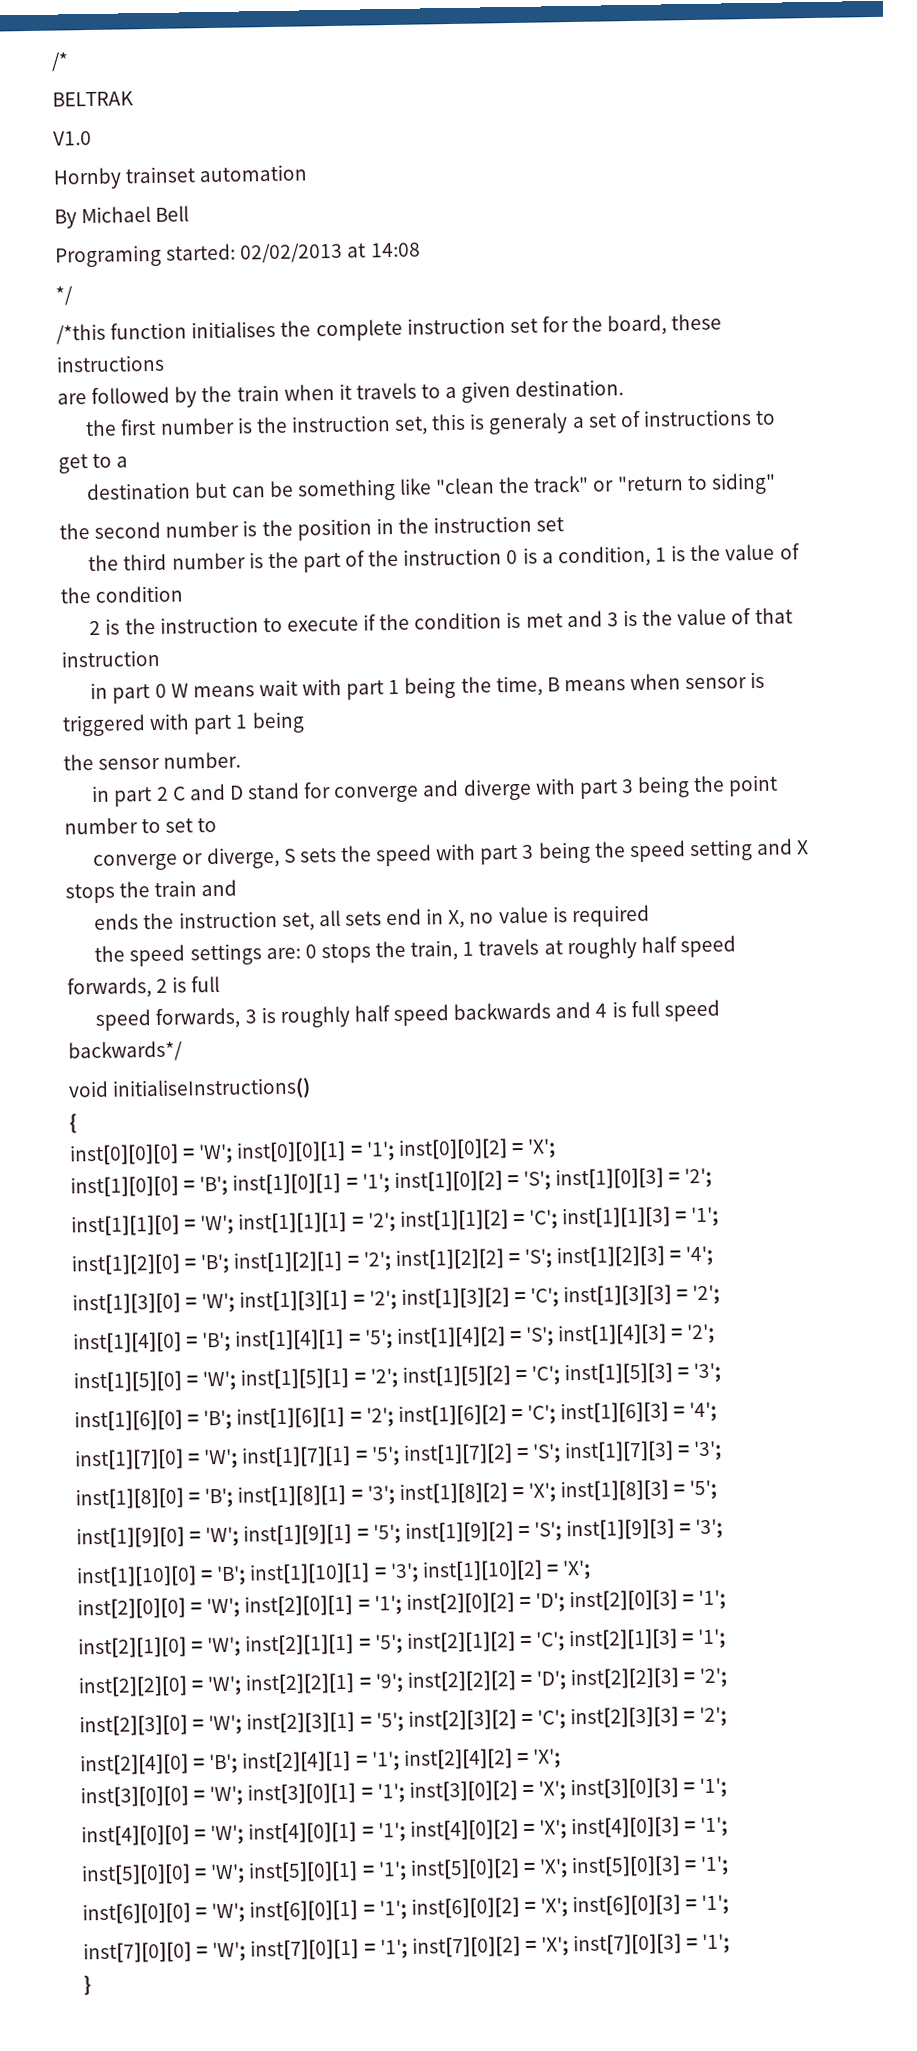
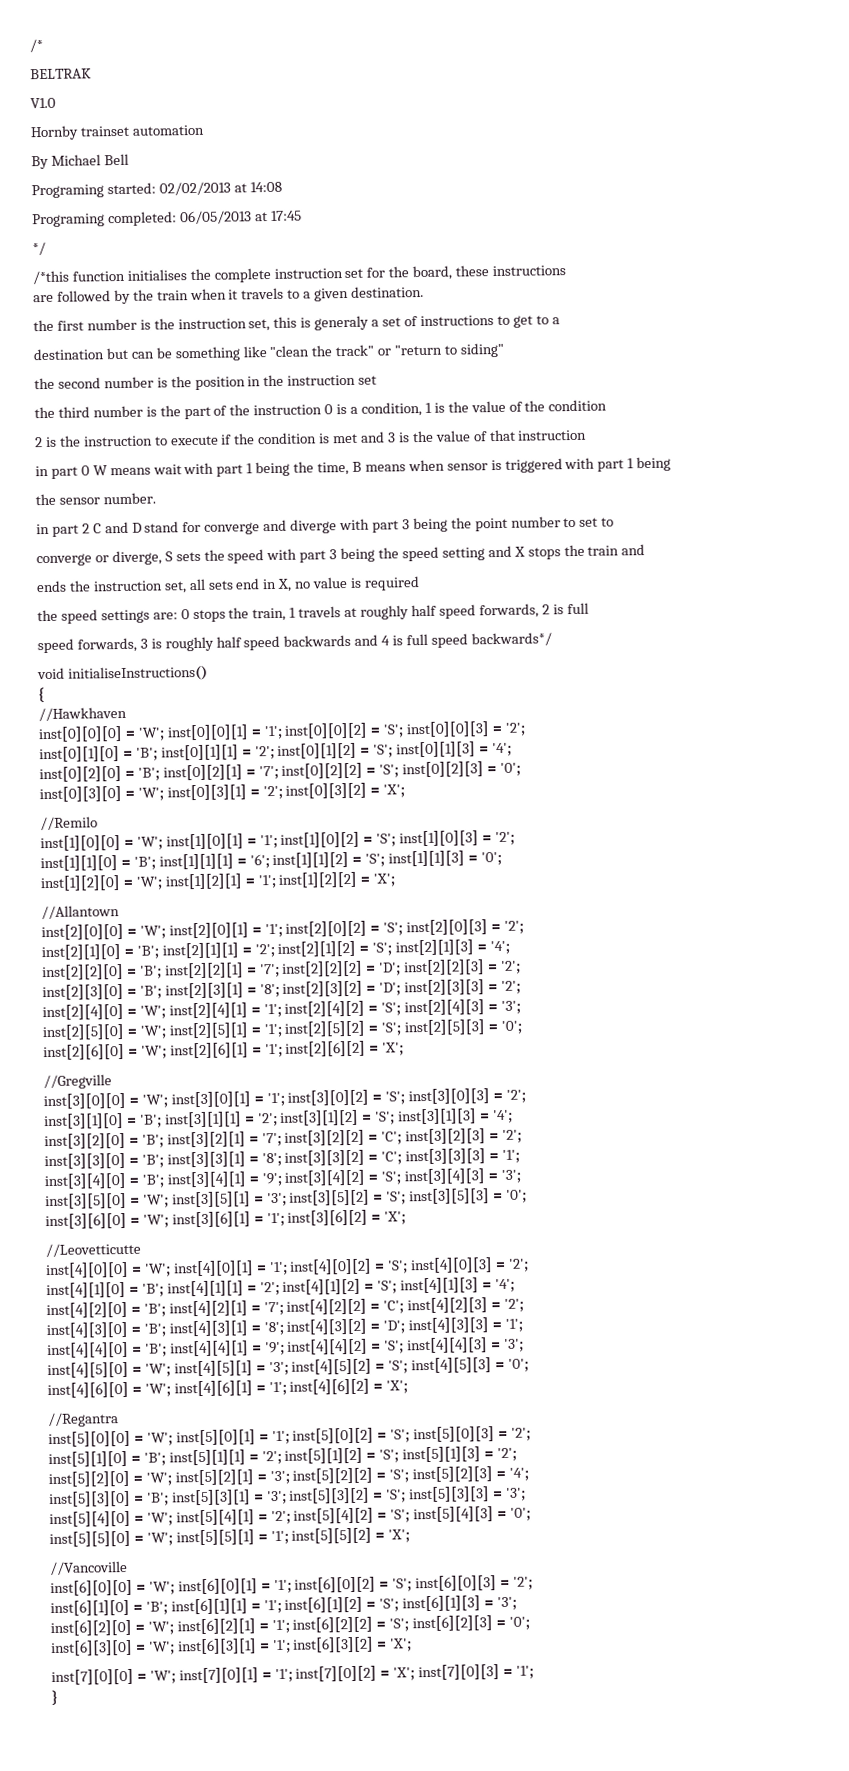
+ Programing completed: 06/05/2013 at 17:45
+ //Hawkhaven
- inst[0][0][0] = 'W'; inst[0][0][1] = '1'; inst[0][0][2] = 'X';
+ inst[0][0][0] = 'W'; inst[0][0][1] = '1'; inst[0][0][2] = 'S'; inst[0][0][3] = '2';
+ inst[0][1][0] = 'B'; inst[0][1][1] = '2'; inst[0][1][2] = 'S'; inst[0][1][3] = '4';
+ inst[0][2][0] = 'B'; inst[0][2][1] = '7'; inst[0][2][2] = 'S'; inst[0][2][3] = '0';
+ inst[0][3][0] = 'W'; inst[0][3][1] = '2'; inst[0][3][2] = 'X';
+ //Remilo
- inst[1][0][0] = 'B'; inst[1][0][1] = '1'; inst[1][0][2] = 'S'; inst[1][0][3] = '2';
+ inst[1][0][0] = 'W'; inst[1][0][1] = '1'; inst[1][0][2] = 'S'; inst[1][0][3] = '2';
- inst[1][1][0] = 'W'; inst[1][1][1] = '2'; inst[1][1][2] = 'C'; inst[1][1][3] = '1';
+ inst[1][1][0] = 'B'; inst[1][1][1] = '6'; inst[1][1][2] = 'S'; inst[1][1][3] = '0';
- inst[1][2][0] = 'B'; inst[1][2][1] = '2'; inst[1][2][2] = 'S'; inst[1][2][3] = '4';
- inst[1][3][0] = 'W'; inst[1][3][1] = '2'; inst[1][3][2] = 'C'; inst[1][3][3] = '2';
- inst[1][4][0] = 'B'; inst[1][4][1] = '5'; inst[1][4][2] = 'S'; inst[1][4][3] = '2';
- inst[1][5][0] = 'W'; inst[1][5][1] = '2'; inst[1][5][2] = 'C'; inst[1][5][3] = '3';
- inst[1][6][0] = 'B'; inst[1][6][1] = '2'; inst[1][6][2] = 'C'; inst[1][6][3] = '4';
- inst[1][7][0] = 'W'; inst[1][7][1] = '5'; inst[1][7][2] = 'S'; inst[1][7][3] = '3';
- inst[1][8][0] = 'B'; inst[1][8][1] = '3'; inst[1][8][2] = 'X'; inst[1][8][3] = '5';
- inst[1][9][0] = 'W'; inst[1][9][1] = '5'; inst[1][9][2] = 'S'; inst[1][9][3] = '3';
- inst[1][10][0] = 'B'; inst[1][10][1] = '3'; inst[1][10][2] = 'X';
+ inst[1][2][0] = 'W'; inst[1][2][1] = '1'; inst[1][2][2] = 'X';
+ //Allantown
- inst[2][0][0] = 'W'; inst[2][0][1] = '1'; inst[2][0][2] = 'D'; inst[2][0][3] = '1';
+ inst[2][0][0] = 'W'; inst[2][0][1] = '1'; inst[2][0][2] = 'S'; inst[2][0][3] = '2';
- inst[2][1][0] = 'W'; inst[2][1][1] = '5'; inst[2][1][2] = 'C'; inst[2][1][3] = '1';
+ inst[2][1][0] = 'B'; inst[2][1][1] = '2'; inst[2][1][2] = 'S'; inst[2][1][3] = '4';
- inst[2][2][0] = 'W'; inst[2][2][1] = '9'; inst[2][2][2] = 'D'; inst[2][2][3] = '2';
+ inst[2][2][0] = 'B'; inst[2][2][1] = '7'; inst[2][2][2] = 'D'; inst[2][2][3] = '2';
- inst[2][3][0] = 'W'; inst[2][3][1] = '5'; inst[2][3][2] = 'C'; inst[2][3][3] = '2';
+ inst[2][3][0] = 'B'; inst[2][3][1] = '8'; inst[2][3][2] = 'D'; inst[2][3][3] = '2';
- inst[2][4][0] = 'B'; inst[2][4][1] = '1'; inst[2][4][2] = 'X';
+ inst[2][4][0] = 'W'; inst[2][4][1] = '1'; inst[2][4][2] = 'S'; inst[2][4][3] = '3';
+ inst[2][5][0] = 'W'; inst[2][5][1] = '1'; inst[2][5][2] = 'S'; inst[2][5][3] = '0';
+ inst[2][6][0] = 'W'; inst[2][6][1] = '1'; inst[2][6][2] = 'X';
+ //Gregville
- inst[3][0][0] = 'W'; inst[3][0][1] = '1'; inst[3][0][2] = 'X'; inst[3][0][3] = '1';
+ inst[3][0][0] = 'W'; inst[3][0][1] = '1'; inst[3][0][2] = 'S'; inst[3][0][3] = '2';
+ inst[3][1][0] = 'B'; inst[3][1][1] = '2'; inst[3][1][2] = 'S'; inst[3][1][3] = '4';
+ inst[3][2][0] = 'B'; inst[3][2][1] = '7'; inst[3][2][2] = 'C'; inst[3][2][3] = '2';
+ inst[3][3][0] = 'B'; inst[3][3][1] = '8'; inst[3][3][2] = 'C'; inst[3][3][3] = '1';
+ inst[3][4][0] = 'B'; inst[3][4][1] = '9'; inst[3][4][2] = 'S'; inst[3][4][3] = '3';
+ inst[3][5][0] = 'W'; inst[3][5][1] = '3'; inst[3][5][2] = 'S'; inst[3][5][3] = '0';
+ inst[3][6][0] = 'W'; inst[3][6][1] = '1'; inst[3][6][2] = 'X';
+ //Leovetticutte
- inst[4][0][0] = 'W'; inst[4][0][1] = '1'; inst[4][0][2] = 'X'; inst[4][0][3] = '1';
+ inst[4][0][0] = 'W'; inst[4][0][1] = '1'; inst[4][0][2] = 'S'; inst[4][0][3] = '2';
+ inst[4][1][0] = 'B'; inst[4][1][1] = '2'; inst[4][1][2] = 'S'; inst[4][1][3] = '4';
+ inst[4][2][0] = 'B'; inst[4][2][1] = '7'; inst[4][2][2] = 'C'; inst[4][2][3] = '2';
+ inst[4][3][0] = 'B'; inst[4][3][1] = '8'; inst[4][3][2] = 'D'; inst[4][3][3] = '1';
+ inst[4][4][0] = 'B'; inst[4][4][1] = '9'; inst[4][4][2] = 'S'; inst[4][4][3] = '3';
+ inst[4][5][0] = 'W'; inst[4][5][1] = '3'; inst[4][5][2] = 'S'; inst[4][5][3] = '0';
+ inst[4][6][0] = 'W'; inst[4][6][1] = '1'; inst[4][6][2] = 'X';
+ //Regantra
- inst[5][0][0] = 'W'; inst[5][0][1] = '1'; inst[5][0][2] = 'X'; inst[5][0][3] = '1';
+ inst[5][0][0] = 'W'; inst[5][0][1] = '1'; inst[5][0][2] = 'S'; inst[5][0][3] = '2';
+ inst[5][1][0] = 'B'; inst[5][1][1] = '2'; inst[5][1][2] = 'S'; inst[5][1][3] = '2';
+ inst[5][2][0] = 'W'; inst[5][2][1] = '3'; inst[5][2][2] = 'S'; inst[5][2][3] = '4';
+ inst[5][3][0] = 'B'; inst[5][3][1] = '3'; inst[5][3][2] = 'S'; inst[5][3][3] = '3';
+ inst[5][4][0] = 'W'; inst[5][4][1] = '2'; inst[5][4][2] = 'S'; inst[5][4][3] = '0';
+ inst[5][5][0] = 'W'; inst[5][5][1] = '1'; inst[5][5][2] = 'X';
+ //Vancoville
- inst[6][0][0] = 'W'; inst[6][0][1] = '1'; inst[6][0][2] = 'X'; inst[6][0][3] = '1';
+ inst[6][0][0] = 'W'; inst[6][0][1] = '1'; inst[6][0][2] = 'S'; inst[6][0][3] = '2';
+ inst[6][1][0] = 'B'; inst[6][1][1] = '1'; inst[6][1][2] = 'S'; inst[6][1][3] = '3';
+ inst[6][2][0] = 'W'; inst[6][2][1] = '1'; inst[6][2][2] = 'S'; inst[6][2][3] = '0';
+ inst[6][3][0] = 'W'; inst[6][3][1] = '1'; inst[6][3][2] = 'X';

